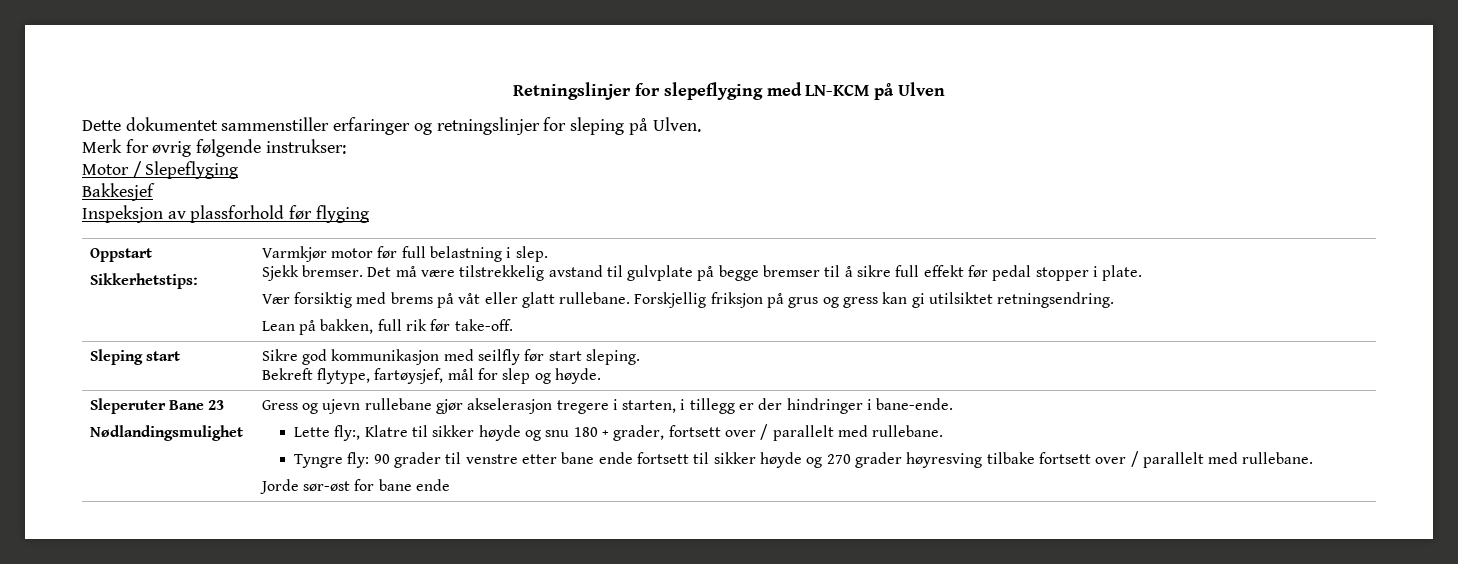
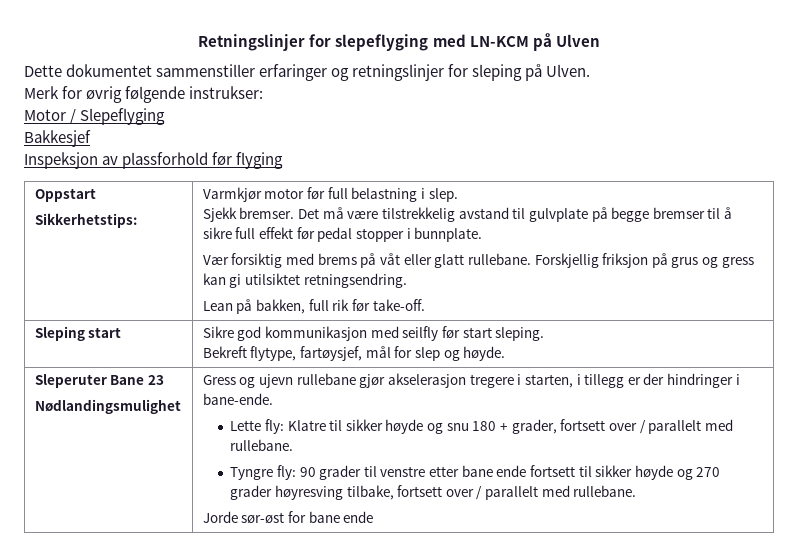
- Det må være tilstrekkelig avstand til gulvplate på begge bremser til å sikre full effekt før pedal stopper i plate.
+ Det må være tilstrekkelig avstand til gulvplate på begge bremser til å sikre full effekt før pedal stopper i bunnplate.
- Lette fly:, Klatre til sikker høyde og snu 180 + grader, fortsett over / parallelt med rullebane.
+ Lette fly: Klatre til sikker høyde og snu 180 + grader, fortsett over / parallelt med rullebane.
- Tyngre fly: 90 grader til venstre etter bane ende fortsett til sikker høyde og 270 grader høyresving tilbake fortsett over / parallelt med rullebane.
+ Tyngre fly: 90 grader til venstre etter bane ende fortsett til sikker høyde og 270 grader høyresving tilbake, fortsett over / parallelt med rullebane.

